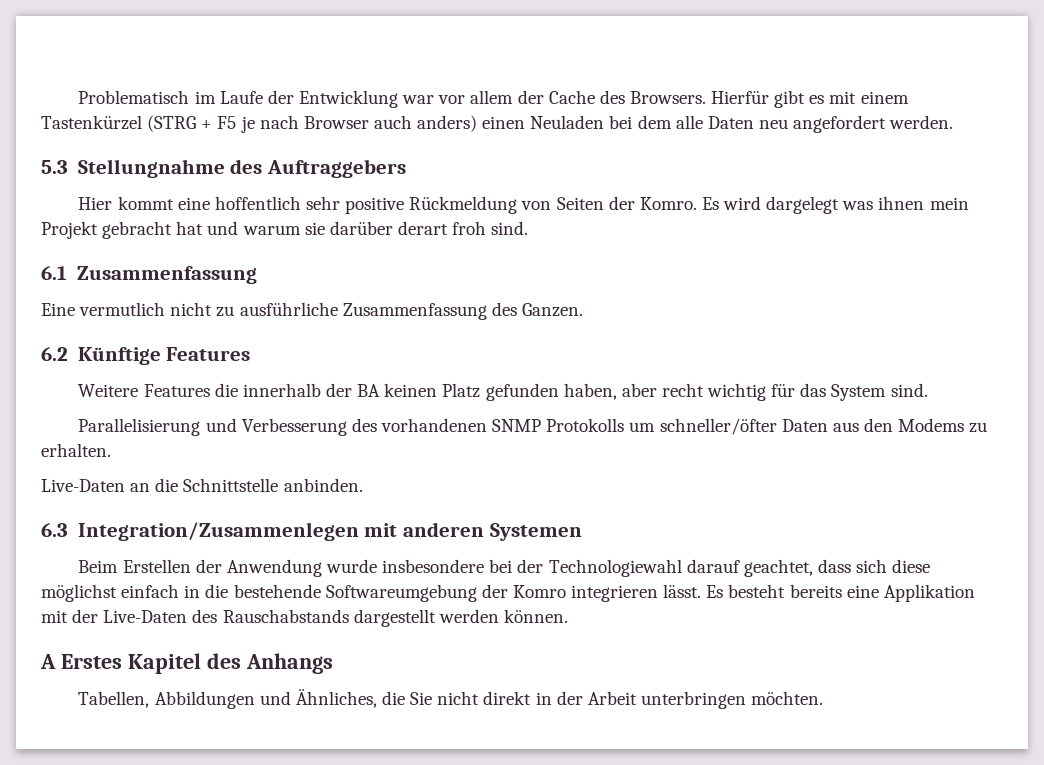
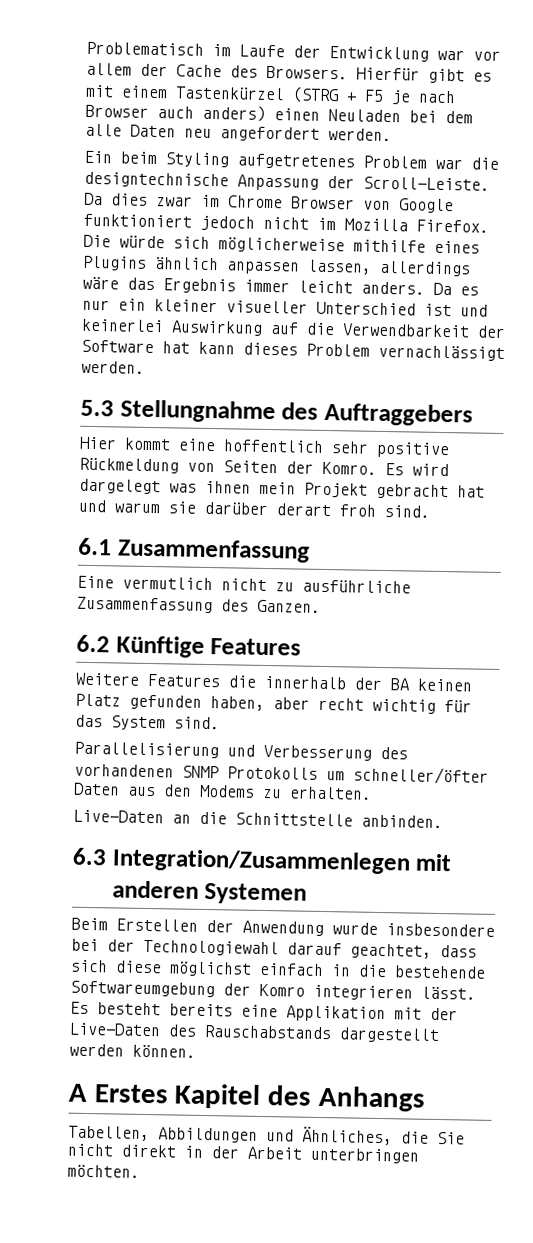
+ Ein beim Styling aufgetretenes Problem war die designtechnische Anpassung der Scroll-Leiste. Da dies zwar im Chrome Browser von Google funktioniert jedoch nicht im Mozilla Firefox. Die würde sich möglicherweise mithilfe eines Plugins ähnlich anpassen lassen, allerdings wäre das Ergebnis immer leicht anders. Da es nur ein kleiner visueller Unterschied ist und keinerlei Auswirkung auf die Verwendbarkeit der Software hat kann dieses Problem vernachlässigt werden.

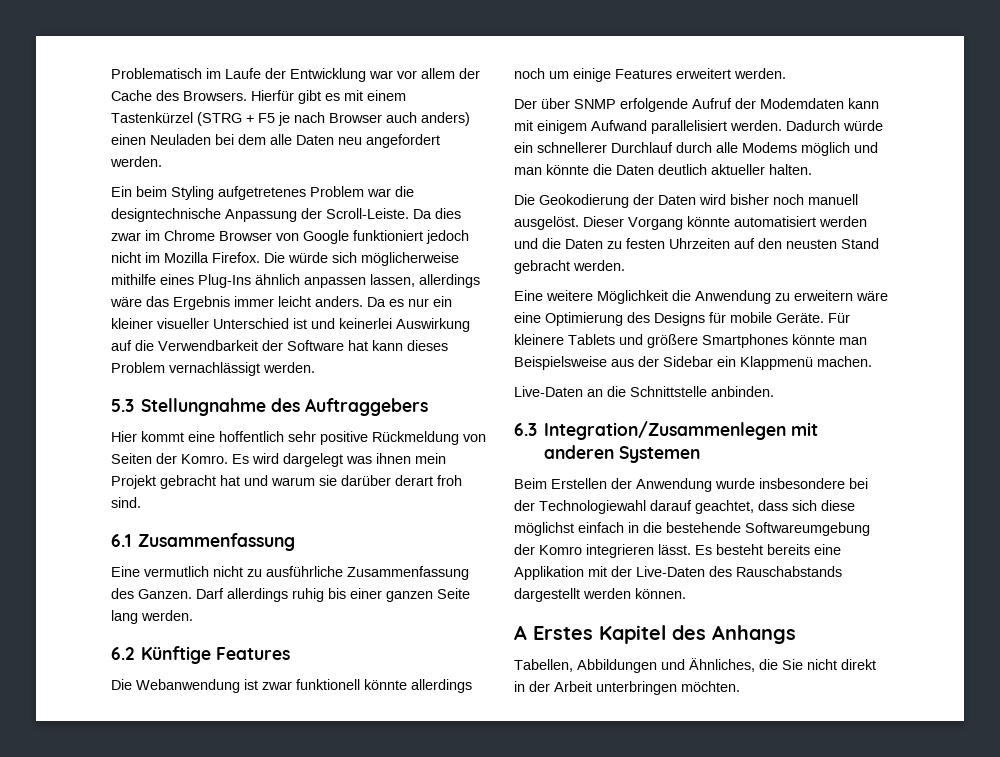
- Die würde sich möglicherweise mithilfe eines Plugins ähnlich anpassen lassen, allerdings wäre das Ergebnis immer leicht anders.
+ Die würde sich möglicherweise mithilfe eines Plug-Ins ähnlich anpassen lassen, allerdings wäre das Ergebnis immer leicht anders.
- Eine vermutlich nicht zu ausführliche Zusammenfassung des Ganzen.
+ Eine vermutlich nicht zu ausführliche Zusammenfassung des Ganzen. Darf allerdings ruhig bis einer ganzen Seite lang werden.
  6.2 Künftige Features
- Weitere Features die innerhalb der BA keinen Platz gefunden haben, aber recht wichtig für das System sind.
- Parallelisierung und Verbesserung des vorhandenen SNMP Protokolls um schneller/öfter Daten aus den Modems zu erhalten.
+ Die Webanwendung ist zwar funktionell könnte allerdings noch um einige Features erweitert werden.
+ Der über SNMP erfolgende Aufruf der Modemdaten kann mit einigem Aufwand parallelisiert werden. Dadurch würde ein schnellerer Durchlauf durch alle Modems möglich und man könnte die Daten deutlich aktueller halten.
+ Die Geokodierung der Daten wird bisher noch manuell ausgelöst. Dieser Vorgang könnte automatisiert werden und die Daten zu festen Uhrzeiten auf den neusten Stand gebracht werden.
+ Eine weitere Möglichkeit die Anwendung zu erweitern wäre eine Optimierung des Designs für mobile Geräte. Für kleinere Tablets und größere Smartphones könnte man Beispielsweise aus der Sidebar ein Klappmenü machen.

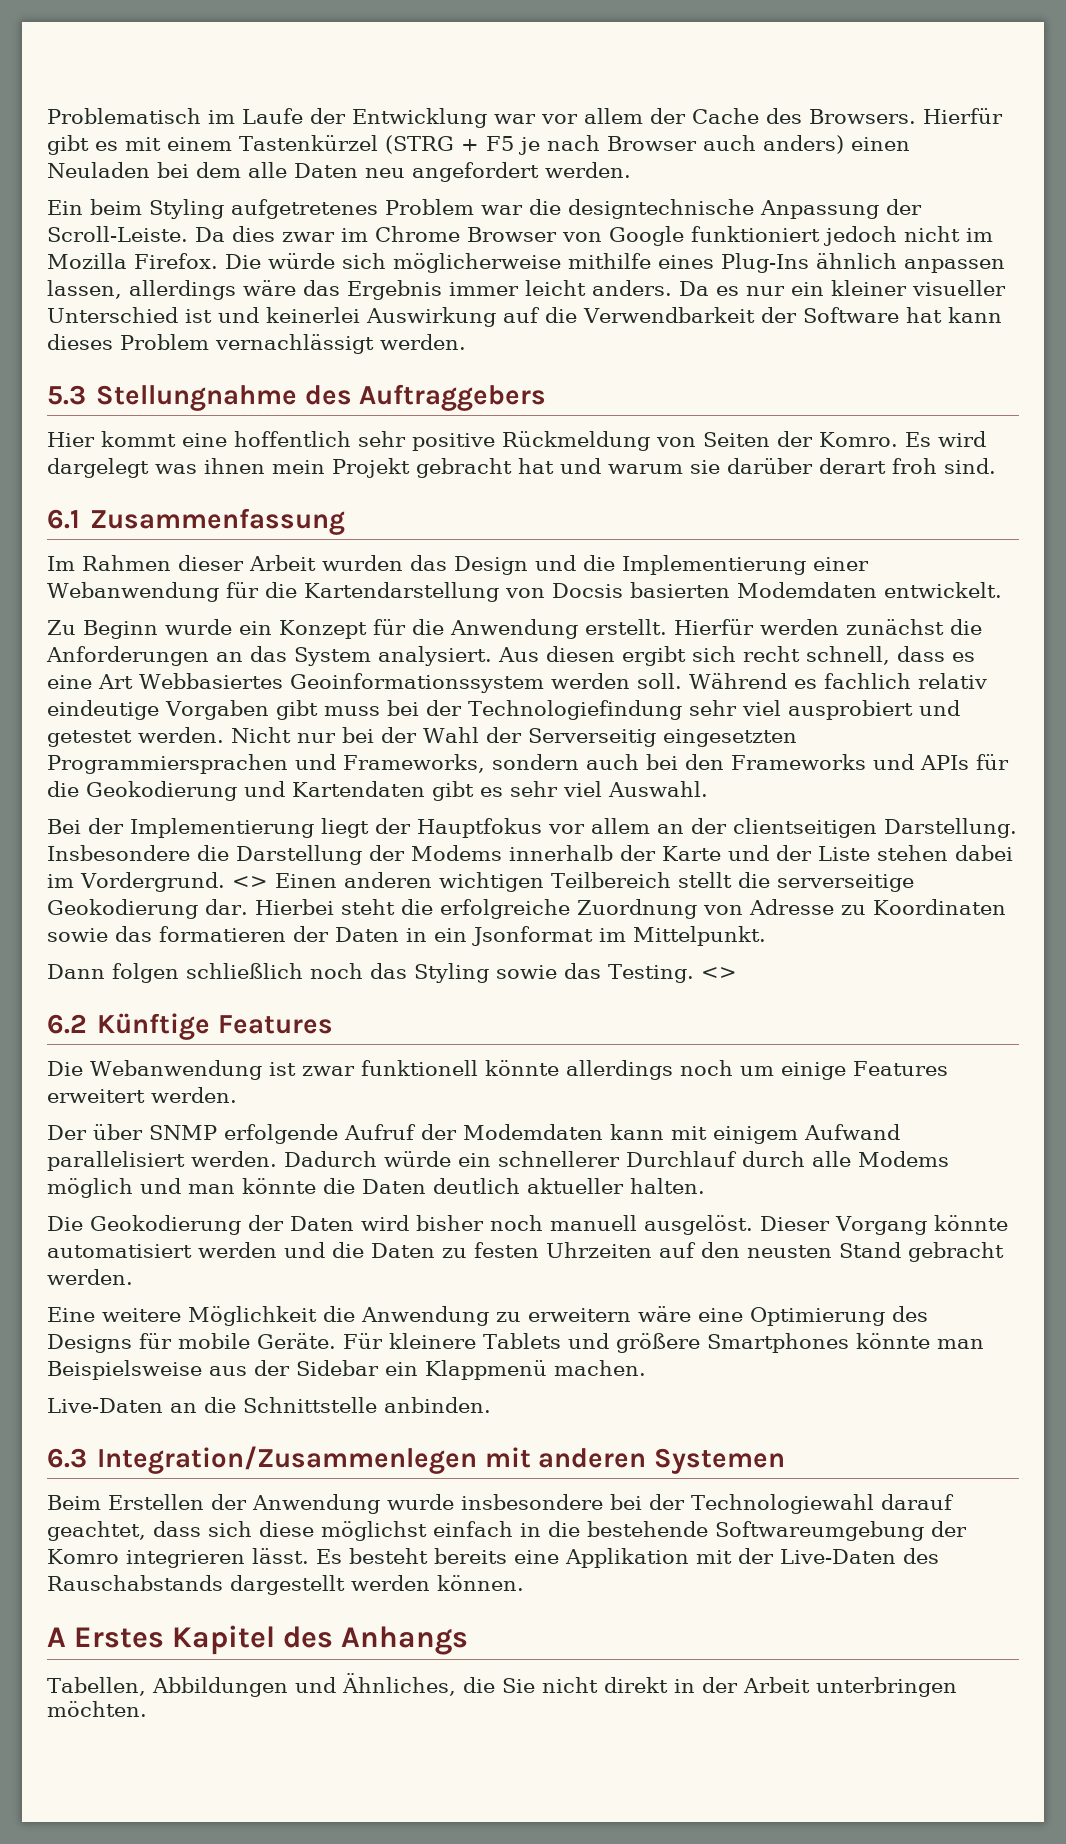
- Eine vermutlich nicht zu ausführliche Zusammenfassung des Ganzen. Darf allerdings ruhig bis einer ganzen Seite lang werden.
+ Im Rahmen dieser Arbeit wurden das Design und die Implementierung einer Webanwendung für die Kartendarstellung von Docsis basierten Modemdaten entwickelt.
+ Zu Beginn wurde ein Konzept für die Anwendung erstellt. Hierfür werden zunächst die Anforderungen an das System analysiert. Aus diesen ergibt sich recht schnell, dass es eine Art Webbasiertes Geoinformationssystem werden soll. Während es fachlich relativ eindeutige Vorgaben gibt muss bei der Technologiefindung sehr viel ausprobiert und getestet werden. Nicht nur bei der Wahl der Serverseitig eingesetzten Programmiersprachen und Frameworks, sondern auch bei den Frameworks und APIs für die Geokodierung und Kartendaten gibt es sehr viel Auswahl.
+ Bei der Implementierung liegt der Hauptfokus vor allem an der clientseitigen Darstellung. Insbesondere die Darstellung der Modems innerhalb der Karte und der Liste stehen dabei im Vordergrund. <> Einen anderen wichtigen Teilbereich stellt die serverseitige Geokodierung dar. Hierbei steht die erfolgreiche Zuordnung von Adresse zu Koordinaten sowie das formatieren der Daten in ein Jsonformat im Mittelpunkt.
+ Dann folgen schließlich noch das Styling sowie das Testing. <>

